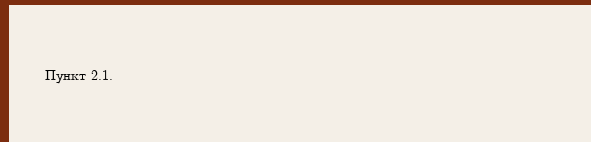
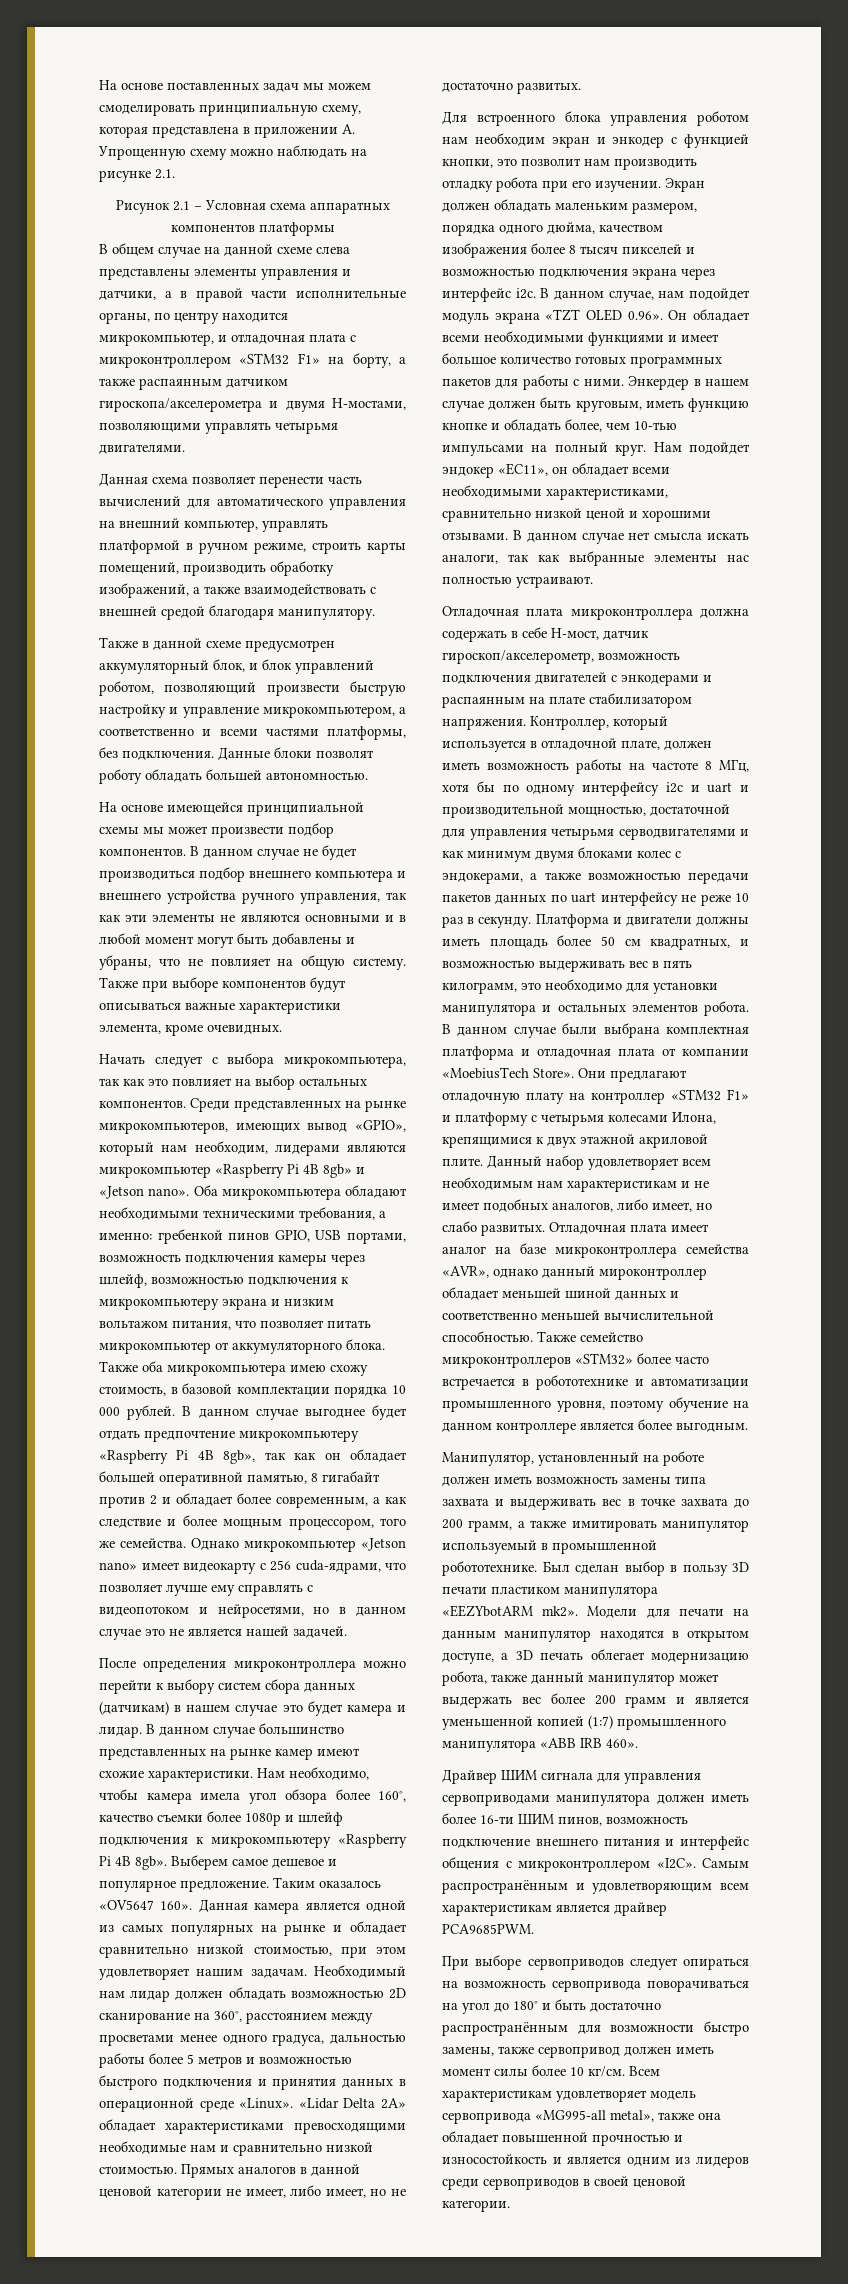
- Пункт 2.1.
+ На основе поставленных задач мы можем смоделировать принципиальную схему, которая представлена в приложении А. Упрощенную схему можно наблюдать на рисунке 2.1.
+ Рисунок 2.1 – Условная схема аппаратных компонентов платформы
+ В общем случае на данной схеме слева представлены элементы управления и датчики, а в правой части исполнительные органы, по центру находится микрокомпьютер, и отладочная плата с микроконтроллером «STM32 F1» на борту, а также распаянным датчиком гироскопа/акселерометра и двумя H-мостами, позволяющими управлять четырьмя двигателями.
+ Данная схема позволяет перенести часть вычислений для автоматического управления на внешний компьютер, управлять платформой в ручном режиме, строить карты помещений, производить обработку изображений, а также взаимодействовать с внешней средой благодаря манипулятору.
+ Также в данной схеме предусмотрен аккумуляторный блок, и блок управлений роботом, позволяющий произвести быструю настройку и управление микрокомпьютером, а соответственно и всеми частями платформы, без подключения. Данные блоки позволят роботу обладать большей автономностью.
+ На основе имеющейся принципиальной схемы мы может произвести подбор компонентов. В данном случае не будет производиться подбор внешнего компьютера и внешнего устройства ручного управления, так как эти элементы не являются основными и в любой момент могут быть добавлены и убраны, что не повлияет на общую систему. Также при выборе компонентов будут описываться важные характеристики элемента, кроме очевидных.
+ Начать следует с выбора микрокомпьютера, так как это повлияет на выбор остальных компонентов. Среди представленных на рынке микрокомпьютеров, имеющих вывод «GPIO», который нам необходим, лидерами являются микрокомпьютер «Raspberry Pi 4В 8gb» и «Jetson nano». Оба микрокомпьютера обладают необходимыми техническими требования, а именно: гребенкой пинов GPIO, USB портами, возможность подключения камеры через шлейф, возможностью подключения к микрокомпьютеру экрана и низким вольтажом питания, что позволяет питать микрокомпьютер от аккумуляторного блока. Также оба микрокомпьютера имею схожу стоимость, в базовой комплектации порядка 10 000 рублей. В данном случае выгоднее будет отдать предпочтение микрокомпьютеру «Raspberry Pi 4В 8gb», так как он обладает большей оперативной памятью, 8 гигабайт против 2 и обладает более современным, а как следствие и более мощным процессором, того же семейства. Однако микрокомпьютер «Jetson nano» имеет видеокарту с 256 cuda-ядрами, что позволяет лучше ему справлять с видеопотоком и нейросетями, но в данном случае это не является нашей задачей.
+ После определения микроконтроллера можно перейти к выбору систем сбора данных (датчикам) в нашем случае это будет камера и лидар. В данном случае большинство представленных на рынке камер имеют схожие характеристики. Нам необходимо, чтобы камера имела угол обзора более 160°, качество съемки более 1080p и шлейф подключения к микрокомпьютеру «Raspberry Pi 4В 8gb». Выберем самое дешевое и популярное предложение. Таким оказалось «OV5647 160». Данная камера является одной из самых популярных на рынке и обладает сравнительно низкой стоимостью, при этом удовлетворяет нашим задачам. Необходимый нам лидар должен обладать возможностью 2D сканирование на 360°, расстоянием между просветами менее одного градуса, дальностью работы более 5 метров и возможностью быстрого подключения и принятия данных в операционной среде «Linux». «Lidar Delta 2A» обладает характеристиками превосходящими необходимые нам и сравнительно низкой стоимостью. Прямых аналогов в данной ценовой категории не имеет, либо имеет, но не достаточно развитых.
+ Для встроенного блока управления роботом нам необходим экран и энкодер с функцией кнопки, это позволит нам производить отладку робота при его изучении. Экран должен обладать маленьким размером, порядка одного дюйма, качеством изображения более 8 тысяч пикселей и возможностью подключения экрана через интерфейс i2c. В данном случае, нам подойдет модуль экрана «TZT OLED 0.96». Он обладает всеми необходимыми функциями и имеет большое количество готовых программных пакетов для работы с ними. Энкердер в нашем случае должен быть круговым, иметь функцию кнопке и обладать более, чем 10-тью импульсами на полный круг. Нам подойдет эндокер «ЕС11», он обладает всеми необходимыми характеристиками, сравнительно низкой ценой и хорошими отзывами. В данном случае нет смысла искать аналоги, так как выбранные элементы нас полностью устраивают.
+ Отладочная плата микроконтроллера должна содержать в себе H-мост, датчик гироскоп/акселерометр, возможность подключения двигателей с энкодерами и распаянным на плате стабилизатором напряжения. Контроллер, который используется в отладочной плате, должен иметь возможность работы на частоте 8 МГц, хотя бы по одному интерфейсу i2c и uart и производительной мощностью, достаточной для управления четырьмя серводвигателями и как минимум двумя блоками колес с эндокерами, а также возможностью передачи пакетов данных по uart интерфейсу не реже 10 раз в секунду. Платформа и двигатели должны иметь площадь более 50 см квадратных, и возможностью выдерживать вес в пять килограмм, это необходимо для установки манипулятора и остальных элементов робота. В данном случае были выбрана комплектная платформа и отладочная плата от компании «MoebiusTech Store». Они предлагают отладочную плату на контроллер «STM32 F1» и платформу с четырьмя колесами Илона, крепящимися к двух этажной акриловой плите. Данный набор удовлетворяет всем необходимым нам характеристикам и не имеет подобных аналогов, либо имеет, но слабо развитых. Отладочная плата имеет аналог на базе микроконтроллера семейства «AVR», однако данный мироконтроллер обладает меньшей шиной данных и соответственно меньшей вычислительной способностью. Также семейство микроконтроллеров «STM32» более часто встречается в робототехнике и автоматизации промышленного уровня, поэтому обучение на данном контроллере является более выгодным.
+ Манипулятор, установленный на роботе должен иметь возможность замены типа захвата и выдерживать вес в точке захвата до 200 грамм, а также имитировать манипулятор используемый в промышленной робототехнике. Был сделан выбор в пользу 3D печати пластиком манипулятора «EEZYbotARM mk2». Модели для печати на данным манипулятор находятся в открытом доступе, а 3D печать облегает модернизацию робота, также данный манипулятор может выдержать вес более 200 грамм и является уменьшенной копией (1:7) промышленного манипулятора «ABB IRB 460».
+ Драйвер ШИМ сигнала для управления сервоприводами манипулятора должен иметь более 16-ти ШИМ пинов, возможность подключение внешнего питания и интерфейс общения с микроконтроллером «I2C». Самым распространённым и удовлетворяющим всем характеристикам является драйвер PCA9685PWM.
+ При выборе сервоприводов следует опираться на возможность сервопривода поворачиваться на угол до 180° и быть достаточно распространённым для возможности быстро замены, также сервопривод должен иметь момент силы более 10 кг/см. Всем характеристикам удовлетворяет модель сервопривода «MG995-all metal», также она обладает повышенной прочностью и износостойкость и является одним из лидеров среди сервоприводов в своей ценовой категории.

